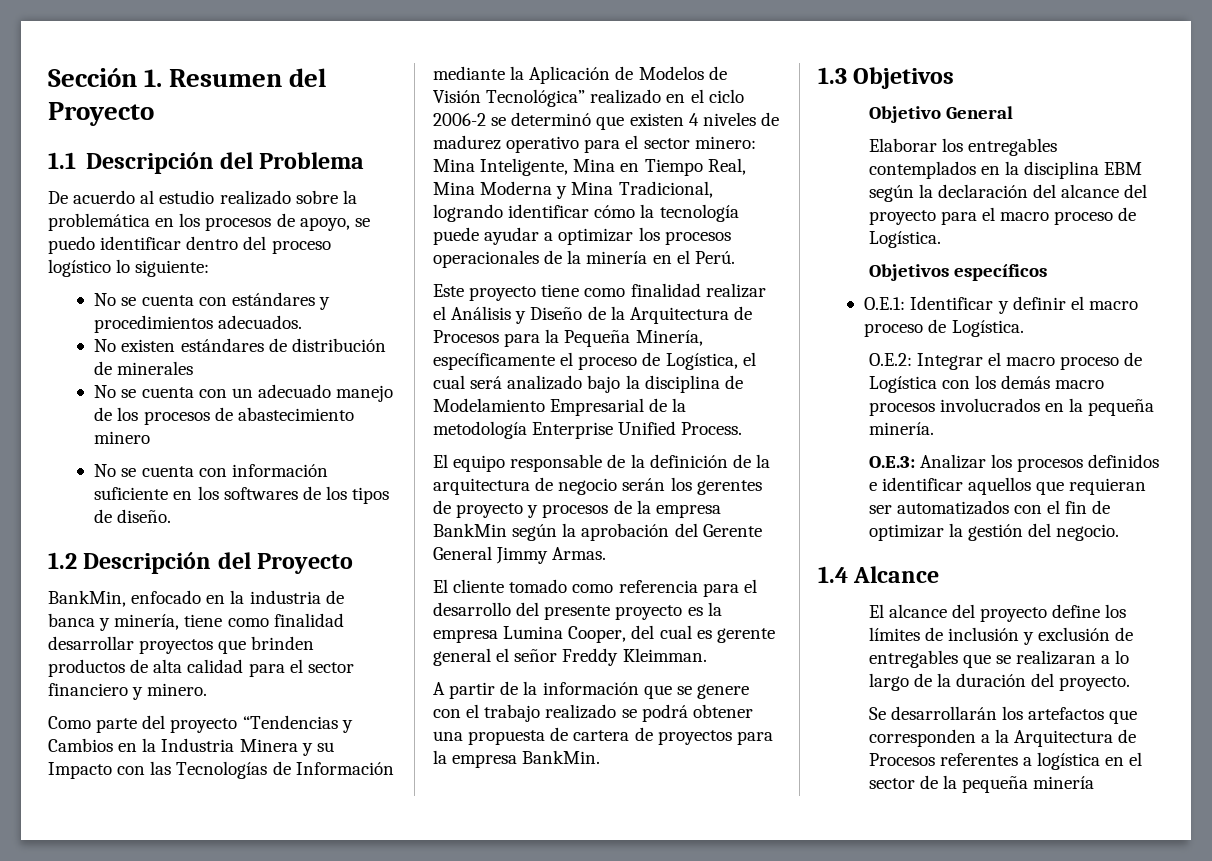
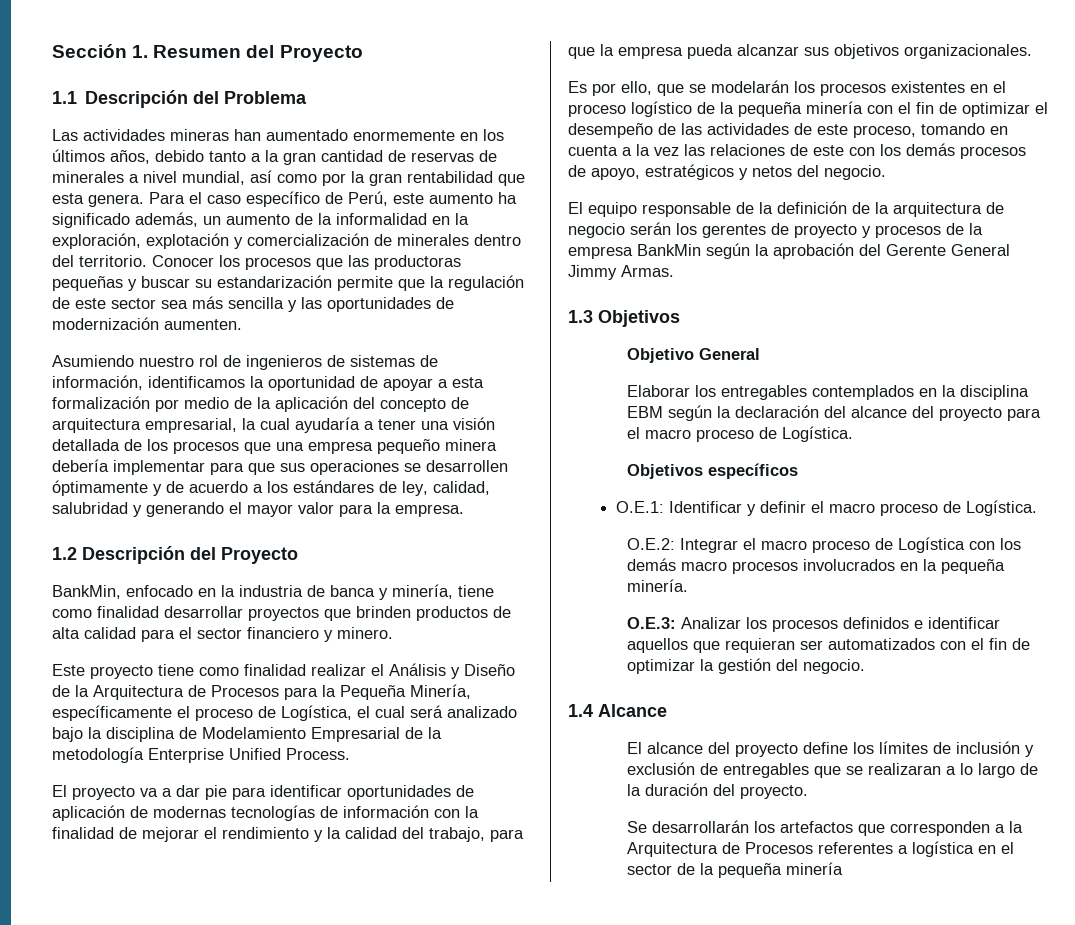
- De acuerdo al estudio realizado sobre la problemática en los procesos de apoyo, se puedo identificar dentro del proceso logístico lo siguiente:
- No se cuenta con estándares y procedimientos adecuados.
- No existen estándares de distribución de minerales
- No se cuenta con un adecuado manejo de los procesos de abastecimiento minero
- No se cuenta con información suficiente en los softwares de los tipos de diseño.
+ Las actividades mineras han aumentado enormemente en los últimos años, debido tanto a la gran cantidad de reservas de minerales a nivel mundial, así como por la gran rentabilidad que esta genera. Para el caso específico de Perú, este aumento ha significado además, un aumento de la informalidad en la exploración, explotación y comercialización de minerales dentro del territorio. Conocer los procesos que las productoras pequeñas y buscar su estandarización permite que la regulación de este sector sea más sencilla y las oportunidades de modernización aumenten.
+ Asumiendo nuestro rol de ingenieros de sistemas de información, identificamos la oportunidad de apoyar a esta formalización por medio de la aplicación del concepto de arquitectura empresarial, la cual ayudaría a tener una visión detallada de los procesos que una empresa pequeño minera debería implementar para que sus operaciones se desarrollen óptimamente y de acuerdo a los estándares de ley, calidad, salubridad y generando el mayor valor para la empresa.
- Como parte del proyecto “Tendencias y Cambios en la Industria Minera y su Impacto con las Tecnologías de Información mediante la Aplicación de Modelos de Visión Tecnológica” realizado en el ciclo 2006-2 se determinó que existen 4 niveles de madurez operativo para el sector minero: Mina Inteligente, Mina en Tiempo Real, Mina Moderna y Mina Tradicional, logrando identificar cómo la tecnología puede ayudar a optimizar los procesos operacionales de la minería en el Perú.
+ El proyecto va a dar pie para identificar oportunidades de aplicación de modernas tecnologías de información con la finalidad de mejorar el rendimiento y la calidad del trabajo, para que la empresa pueda alcanzar sus objetivos organizacionales.
+ Es por ello, que se modelarán los procesos existentes en el proceso logístico de la pequeña minería con el fin de optimizar el desempeño de las actividades de este proceso, tomando en cuenta a la vez las relaciones de este con los demás procesos de apoyo, estratégicos y netos del negocio.
- El cliente tomado como referencia para el desarrollo del presente proyecto es la empresa Lumina Cooper, del cual es gerente general el señor Freddy Kleimman.
- A partir de la información que se genere con el trabajo realizado se podrá obtener una propuesta de cartera de proyectos para la empresa BankMin.

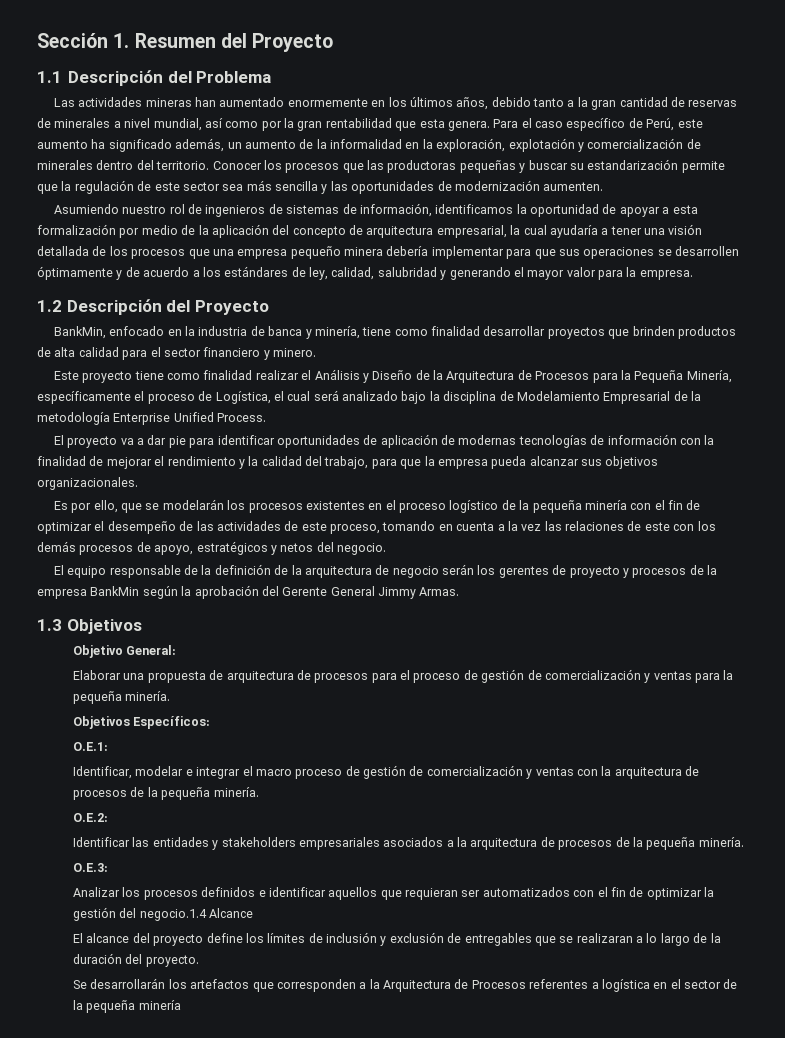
- Objetivo General
+ Objetivo General:
- Elaborar los entregables contemplados en la disciplina EBM según la declaración del alcance del proyecto para el macro proceso de Logística.
- Objetivos específicos
- O.E.1: Identificar y definir el macro proceso de Logística.
- O.E.2: Integrar el macro proceso de Logística con los demás macro procesos involucrados en la pequeña minería.
+ Elaborar una propuesta de arquitectura de procesos para el proceso de gestión de comercialización y ventas para la pequeña minería.
+ Objetivos Específicos:
+ O.E.1:
+ Identificar, modelar e integrar el macro proceso de gestión de comercialización y ventas con la arquitectura de procesos de la pequeña minería.
+ O.E.2:
+ Identificar las entidades y stakeholders empresariales asociados a la arquitectura de procesos de la pequeña minería.
- O.E.3: Analizar los procesos definidos e identificar aquellos que requieran ser automatizados con el fin de optimizar la gestión del negocio.
- 1.4 Alcance
+ O.E.3:
+ Analizar los procesos definidos e identificar aquellos que requieran ser automatizados con el fin de optimizar la gestión del negocio.1.4 Alcance

